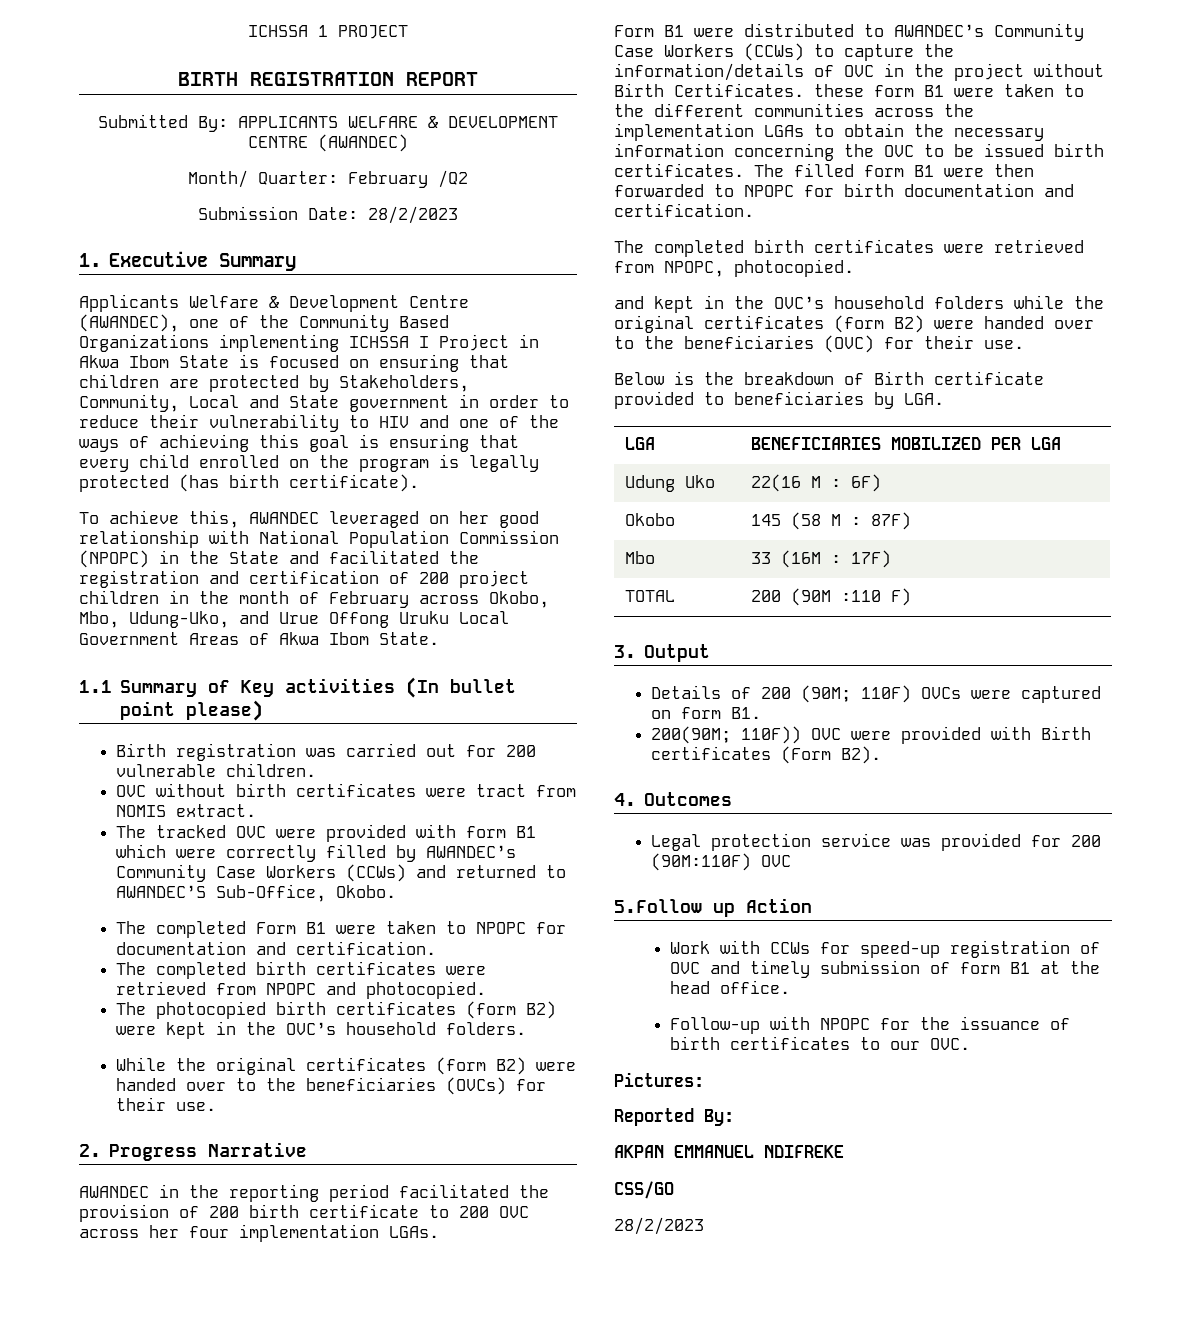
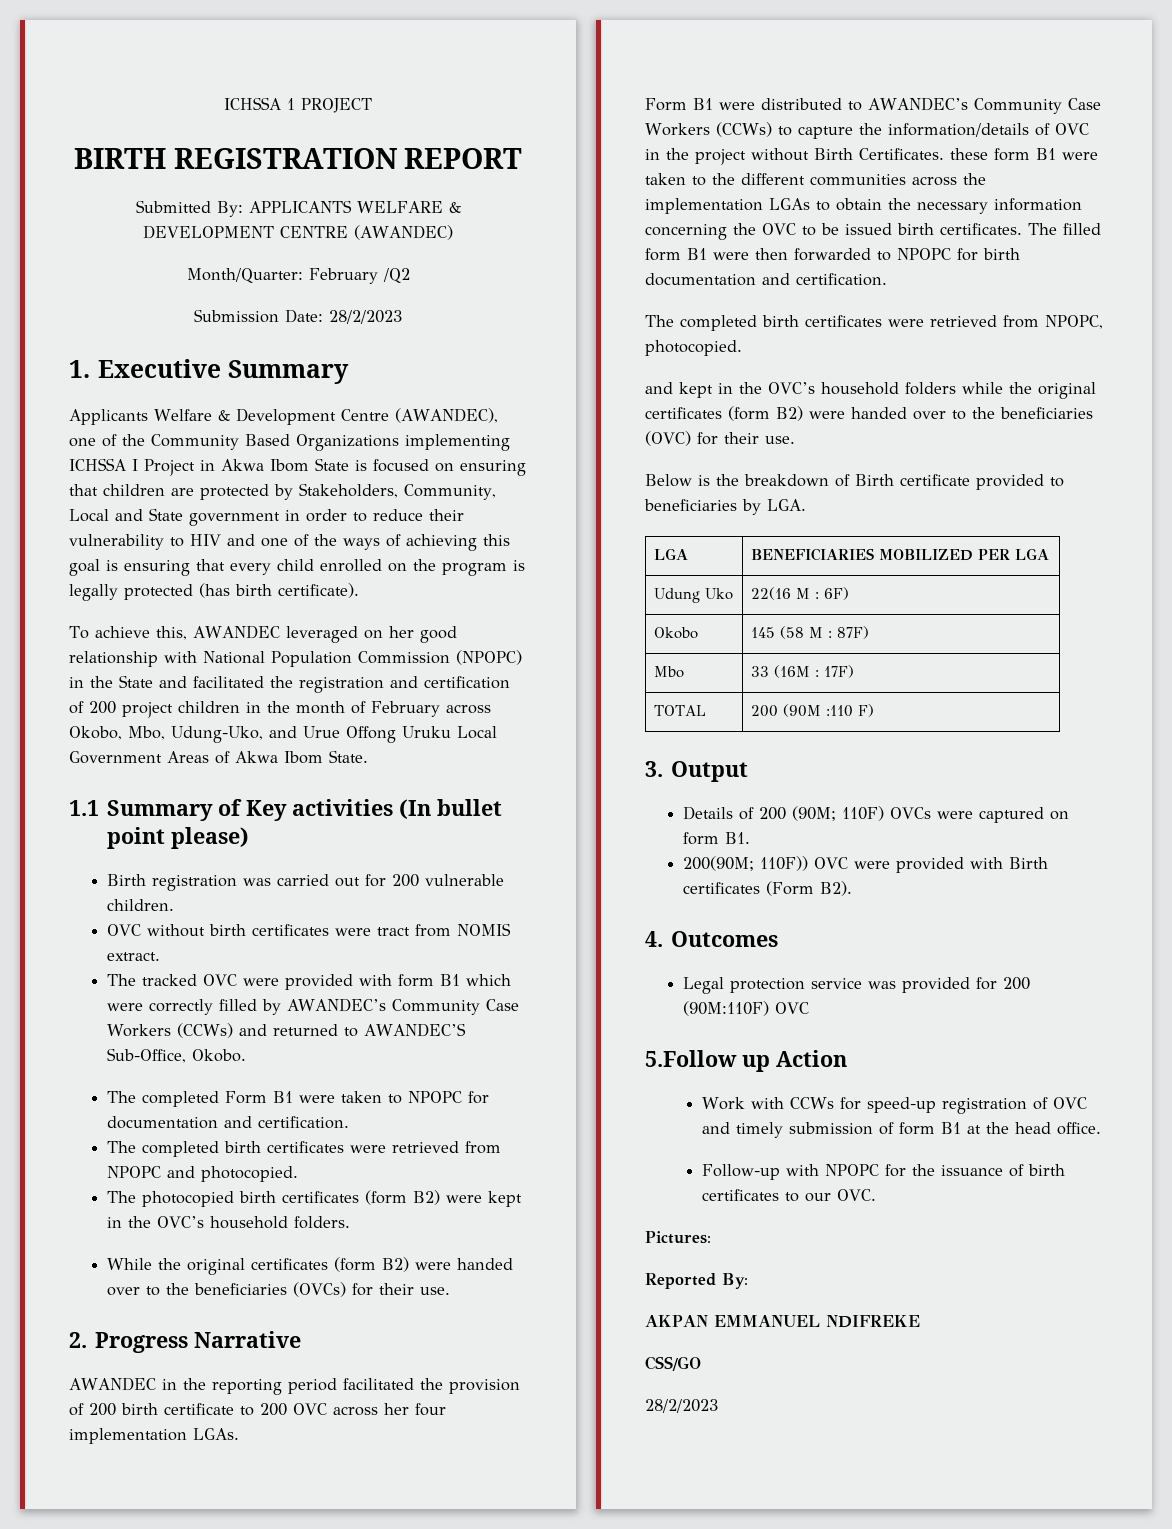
- Month/ Quarter: February /Q2
+ Month/Quarter: February /Q2

